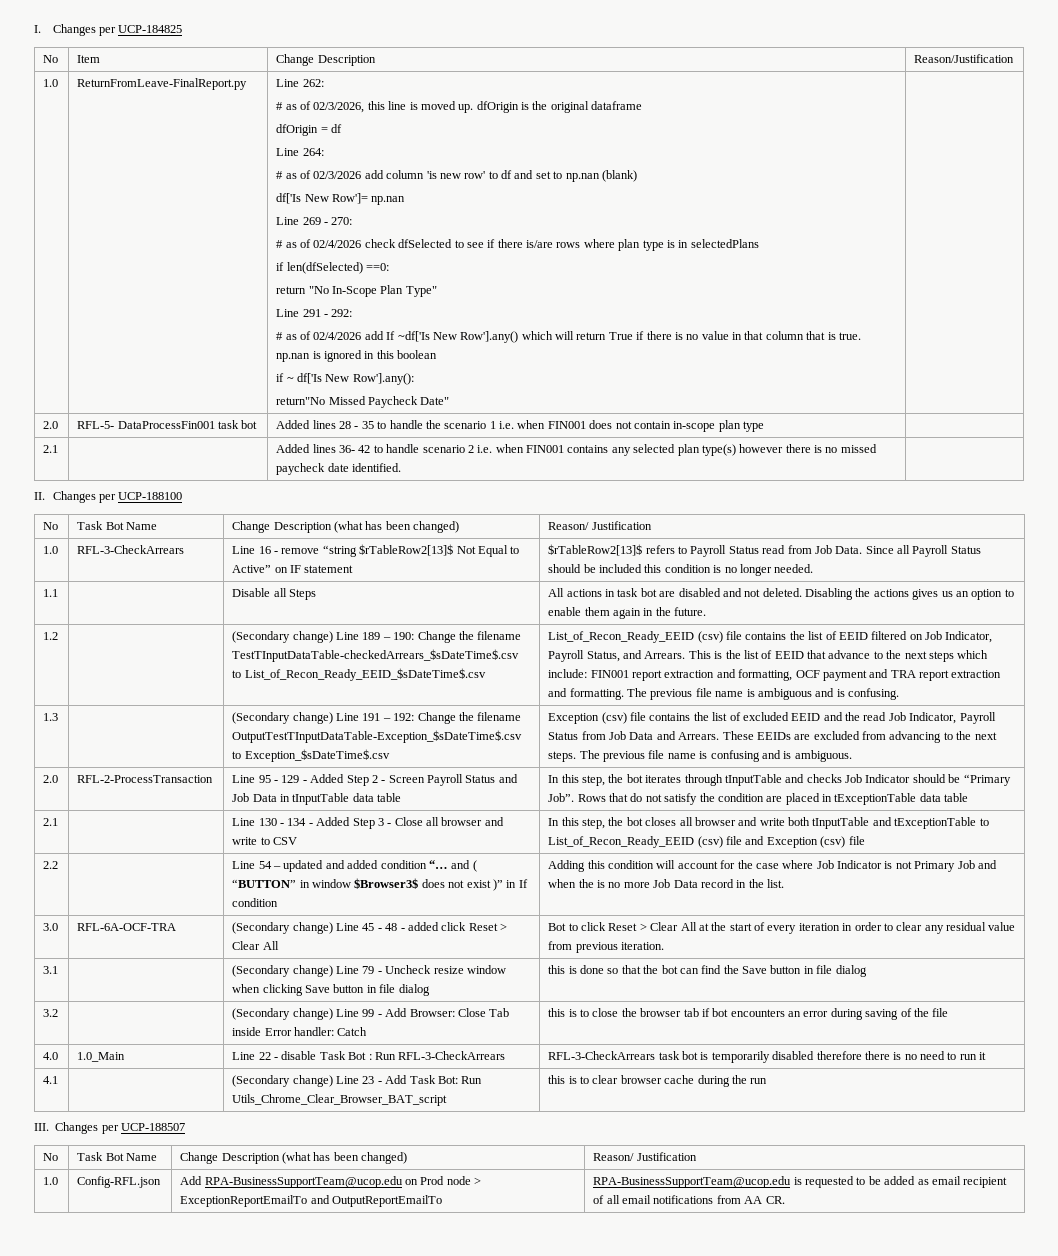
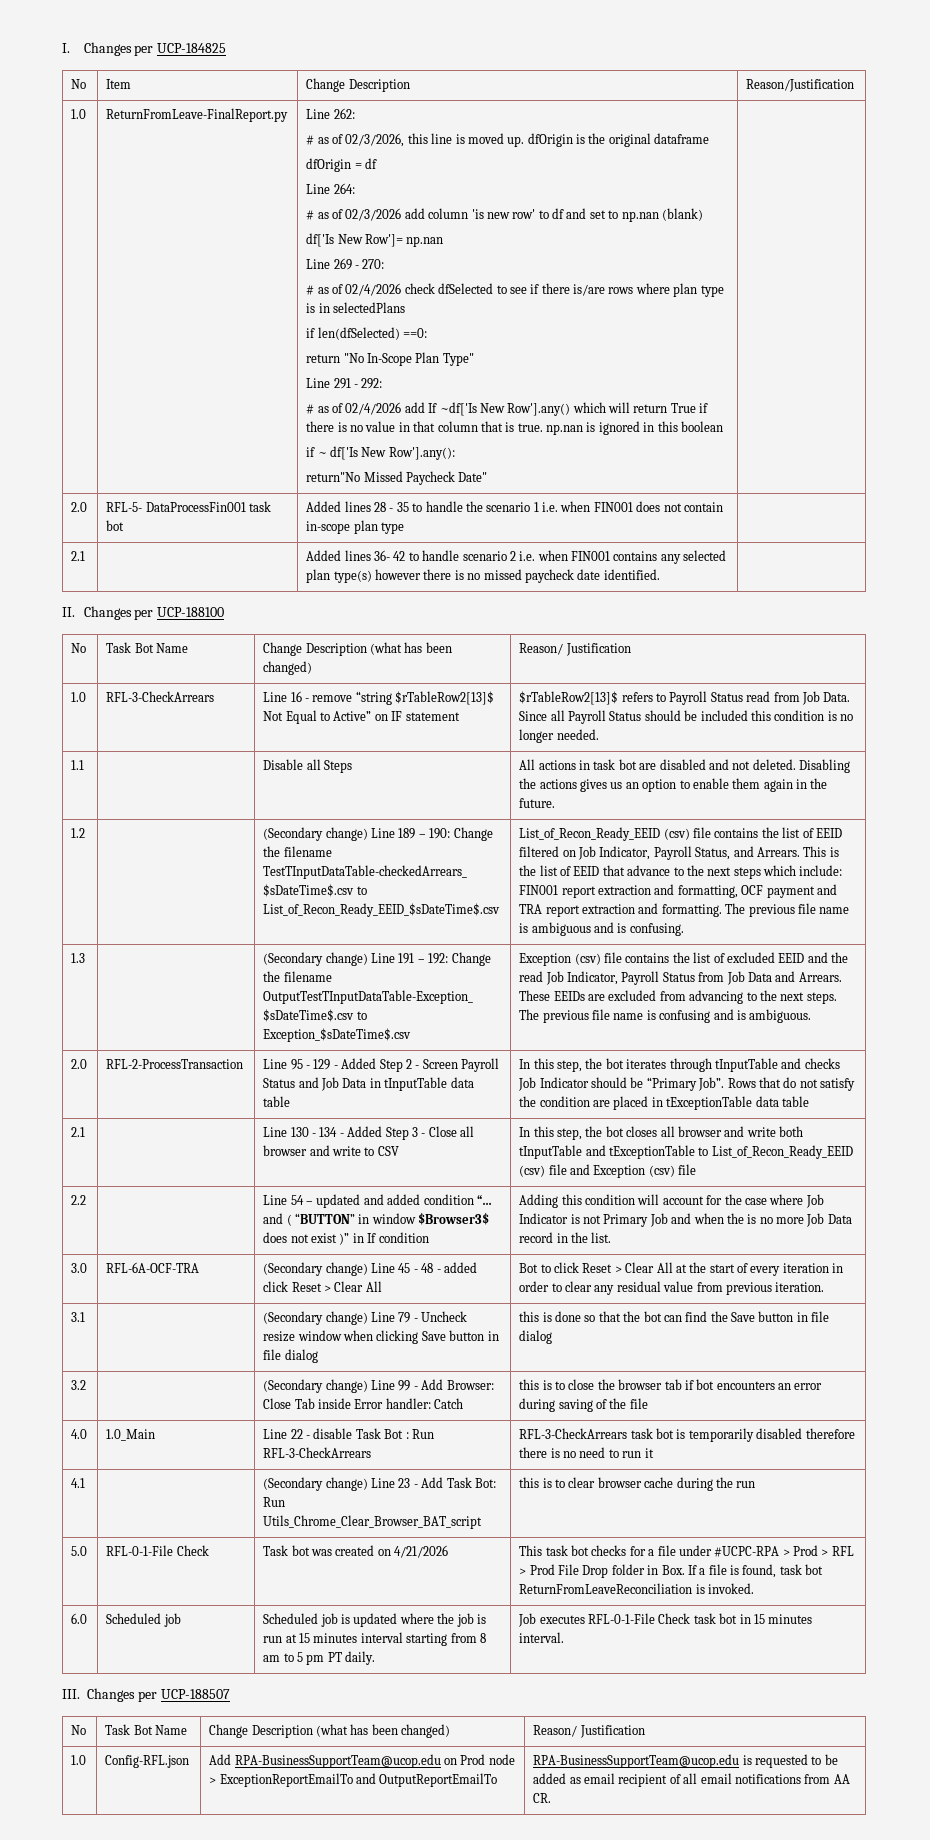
+ 5.0 | RFL-0-1-File Check | Task bot was created on 4/21/2026 | This task bot checks for a file under #UCPC-RPA > Prod > RFL > Prod File Drop folder in Box. If a file is found, task bot ReturnFromLeaveReconciliation is invoked.
+ 6.0 | Scheduled job | Scheduled job is updated where the job is run at 15 minutes interval starting from 8 am to 5 pm PT daily. | Job executes RFL-0-1-File Check task bot in 15 minutes interval.

